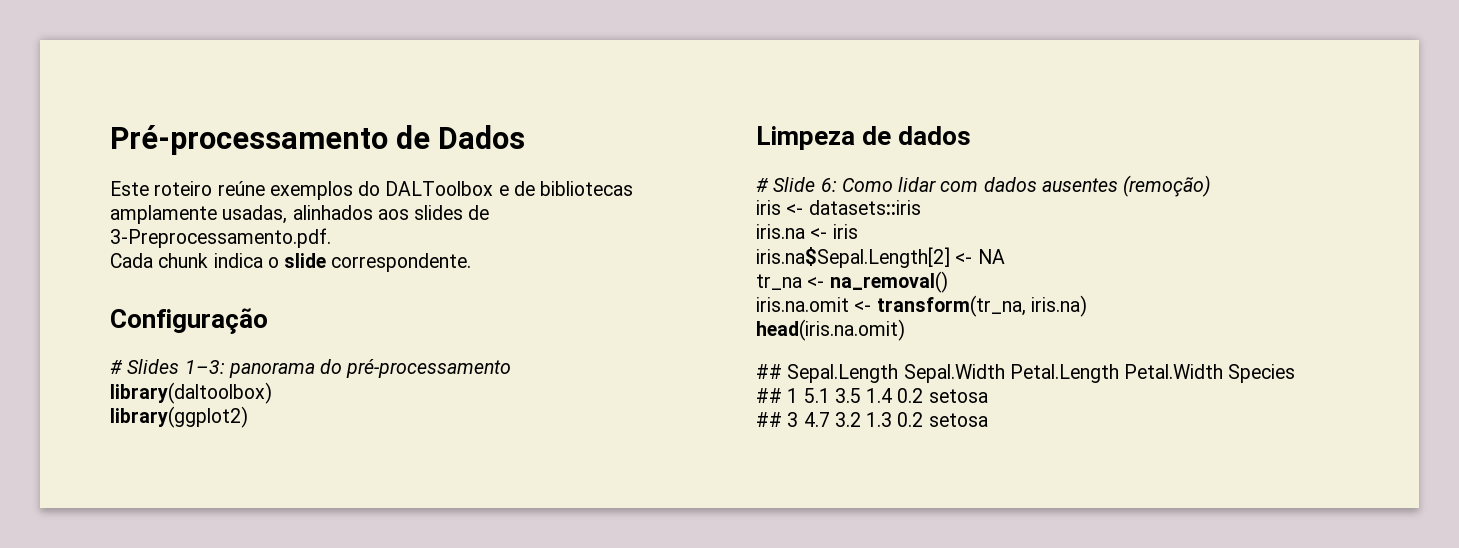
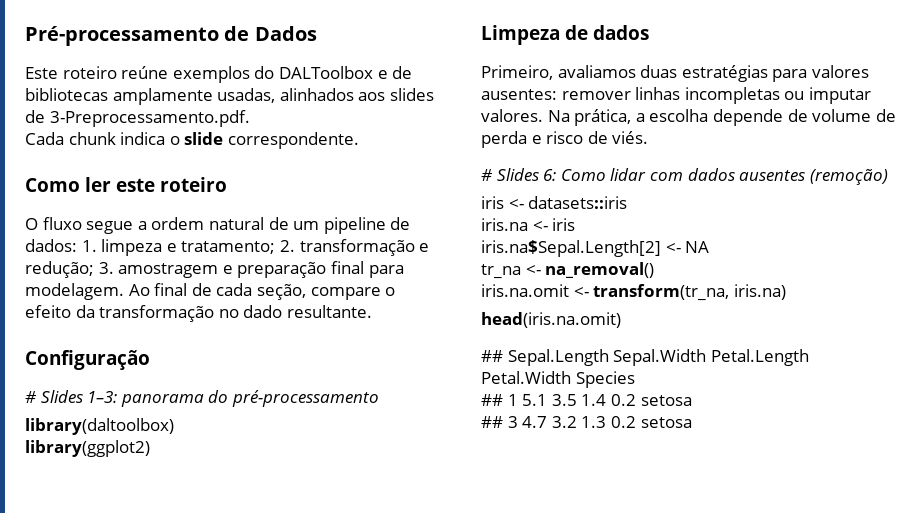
+ Como ler este roteiro
+ O fluxo segue a ordem natural de um pipeline de dados: 1. limpeza e tratamento; 2. transformação e redução; 3. amostragem e preparação final para modelagem. Ao final de cada seção, compare o efeito da transformação no dado resultante.
- # Slide 6: Como lidar com dados ausentes (remoção)
+ Primeiro, avaliamos duas estratégias para valores ausentes: remover linhas incompletas ou imputar valores. Na prática, a escolha depende de volume de perda e risco de viés.
+ # Slides 6: Como lidar com dados ausentes (remoção)

